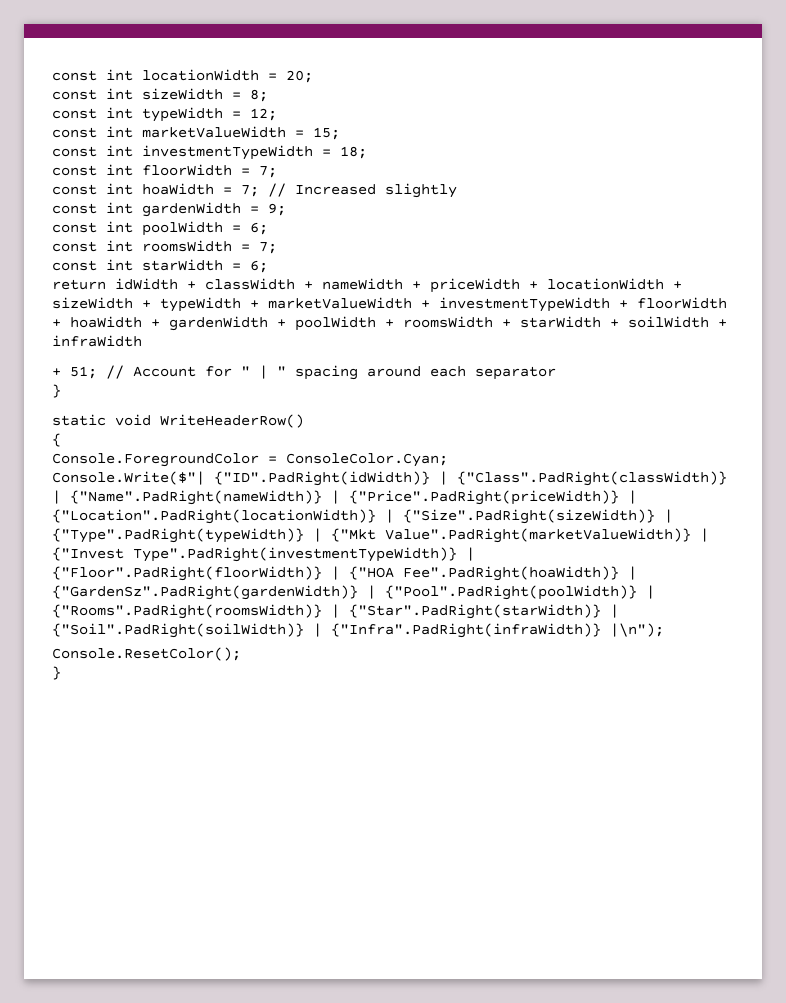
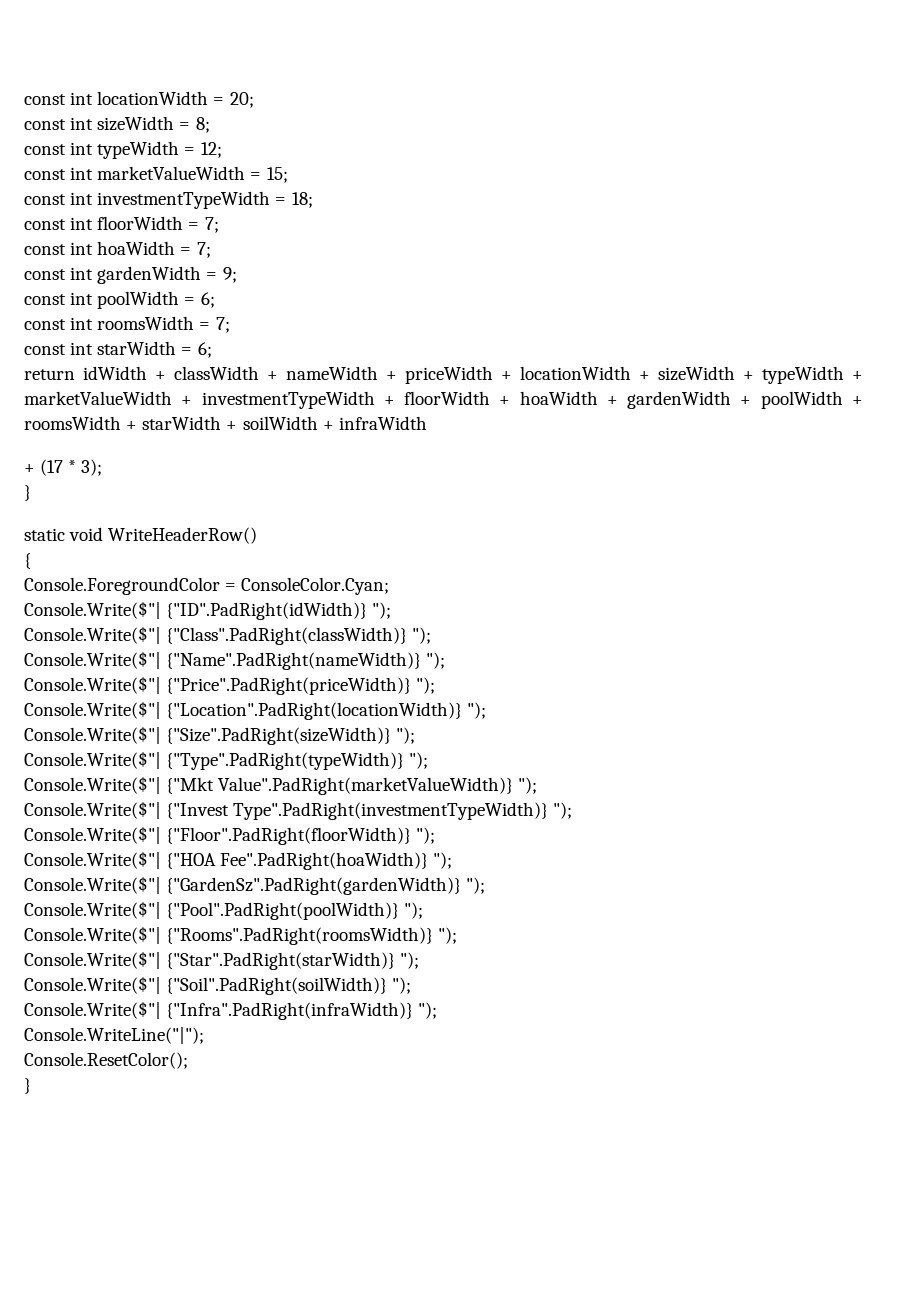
- const int hoaWidth = 7; // Increased slightly
+ const int hoaWidth = 7;
- + 51; // Account for " | " spacing around each separator
+ + (17 * 3);
- Console.Write($"| {"ID".PadRight(idWidth)} | {"Class".PadRight(classWidth)} | {"Name".PadRight(nameWidth)} | {"Price".PadRight(priceWidth)} | {"Location".PadRight(locationWidth)} | {"Size".PadRight(sizeWidth)} | {"Type".PadRight(typeWidth)} | {"Mkt Value".PadRight(marketValueWidth)} | {"Invest Type".PadRight(investmentTypeWidth)} | {"Floor".PadRight(floorWidth)} | {"HOA Fee".PadRight(hoaWidth)} | {"GardenSz".PadRight(gardenWidth)} | {"Pool".PadRight(poolWidth)} | {"Rooms".PadRight(roomsWidth)} | {"Star".PadRight(starWidth)} | {"Soil".PadRight(soilWidth)} | {"Infra".PadRight(infraWidth)} |\n");
+ Console.Write($"| {"ID".PadRight(idWidth)} ");
+ Console.Write($"| {"Class".PadRight(classWidth)} ");
+ Console.Write($"| {"Name".PadRight(nameWidth)} ");
+ Console.Write($"| {"Price".PadRight(priceWidth)} ");
+ Console.Write($"| {"Location".PadRight(locationWidth)} ");
+ Console.Write($"| {"Size".PadRight(sizeWidth)} ");
+ Console.Write($"| {"Type".PadRight(typeWidth)} ");
+ Console.Write($"| {"Mkt Value".PadRight(marketValueWidth)} ");
+ Console.Write($"| {"Invest Type".PadRight(investmentTypeWidth)} ");
+ Console.Write($"| {"Floor".PadRight(floorWidth)} ");
+ Console.Write($"| {"HOA Fee".PadRight(hoaWidth)} ");
+ Console.Write($"| {"GardenSz".PadRight(gardenWidth)} ");
+ Console.Write($"| {"Pool".PadRight(poolWidth)} ");
+ Console.Write($"| {"Rooms".PadRight(roomsWidth)} ");
+ Console.Write($"| {"Star".PadRight(starWidth)} ");
+ Console.Write($"| {"Soil".PadRight(soilWidth)} ");
+ Console.Write($"| {"Infra".PadRight(infraWidth)} ");
+ Console.WriteLine("|");

